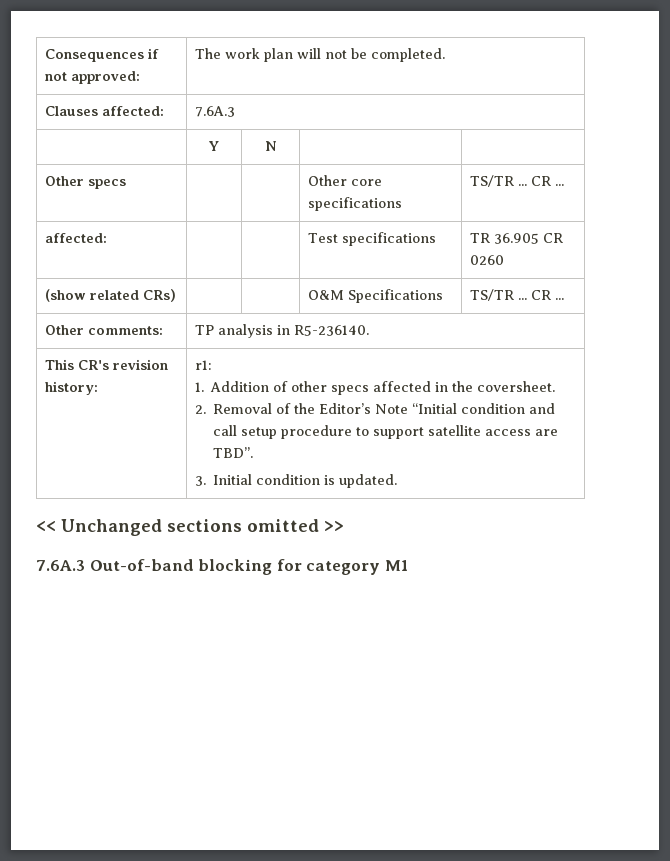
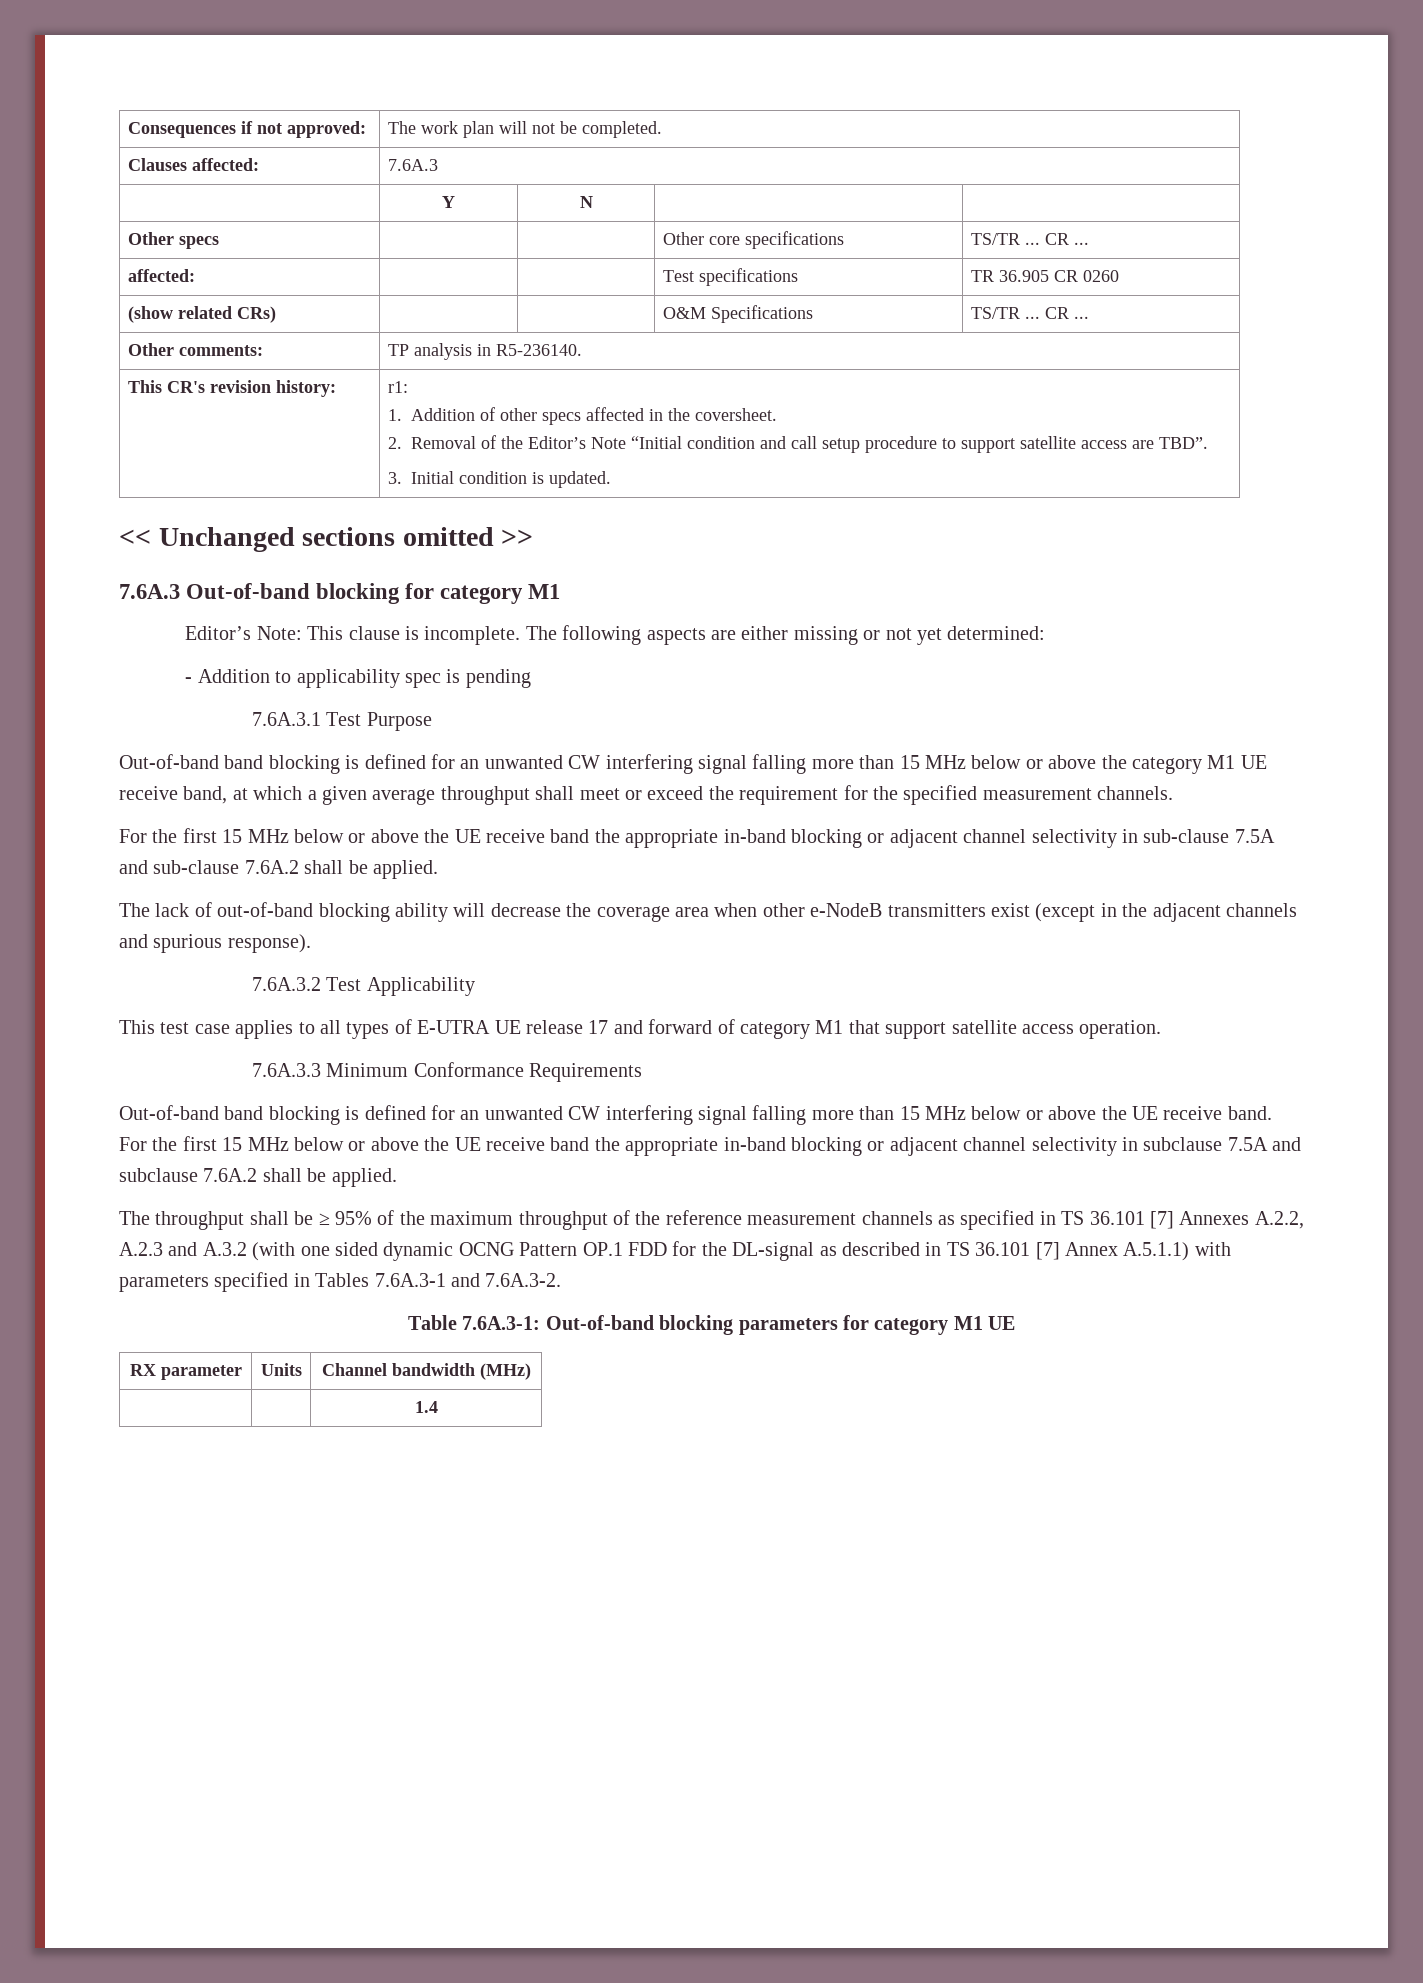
+ Editor’s Note: This clause is incomplete. The following aspects are either missing or not yet determined:
+ - Addition to applicability spec is pending
+ 7.6A.3.1 Test Purpose
+ Out-of-band band blocking is defined for an unwanted CW interfering signal falling more than 15 MHz below or above the category M1 UE receive band, at which a given average throughput shall meet or exceed the requirement for the specified measurement channels.
+ For the first 15 MHz below or above the UE receive band the appropriate in-band blocking or adjacent channel selectivity in sub-clause 7.5A and sub-clause 7.6A.2 shall be applied.
+ The lack of out-of-band blocking ability will decrease the coverage area when other e-NodeB transmitters exist (except in the adjacent channels and spurious response).
+ 7.6A.3.2 Test Applicability
+ This test case applies to all types of E-UTRA UE release 17 and forward of category M1 that support satellite access operation.
+ 7.6A.3.3 Minimum Conformance Requirements
+ Out-of-band band blocking is defined for an unwanted CW interfering signal falling more than 15 MHz below or above the UE receive band. For the first 15 MHz below or above the UE receive band the appropriate in-band blocking or adjacent channel selectivity in subclause 7.5A and subclause 7.6A.2 shall be applied.
+ The throughput shall be ≥ 95% of the maximum throughput of the reference measurement channels as specified in TS 36.101 [7] Annexes A.2.2, A.2.3 and A.3.2 (with one sided dynamic OCNG Pattern OP.1 FDD for the DL-signal as described in TS 36.101 [7] Annex A.5.1.1) with parameters specified in Tables 7.6A.3-1 and 7.6A.3-2.
+ Table 7.6A.3-1: Out-of-band blocking parameters for category M1 UE
+ RX parameter | Units | Channel bandwidth (MHz)
+ | | 1.4

